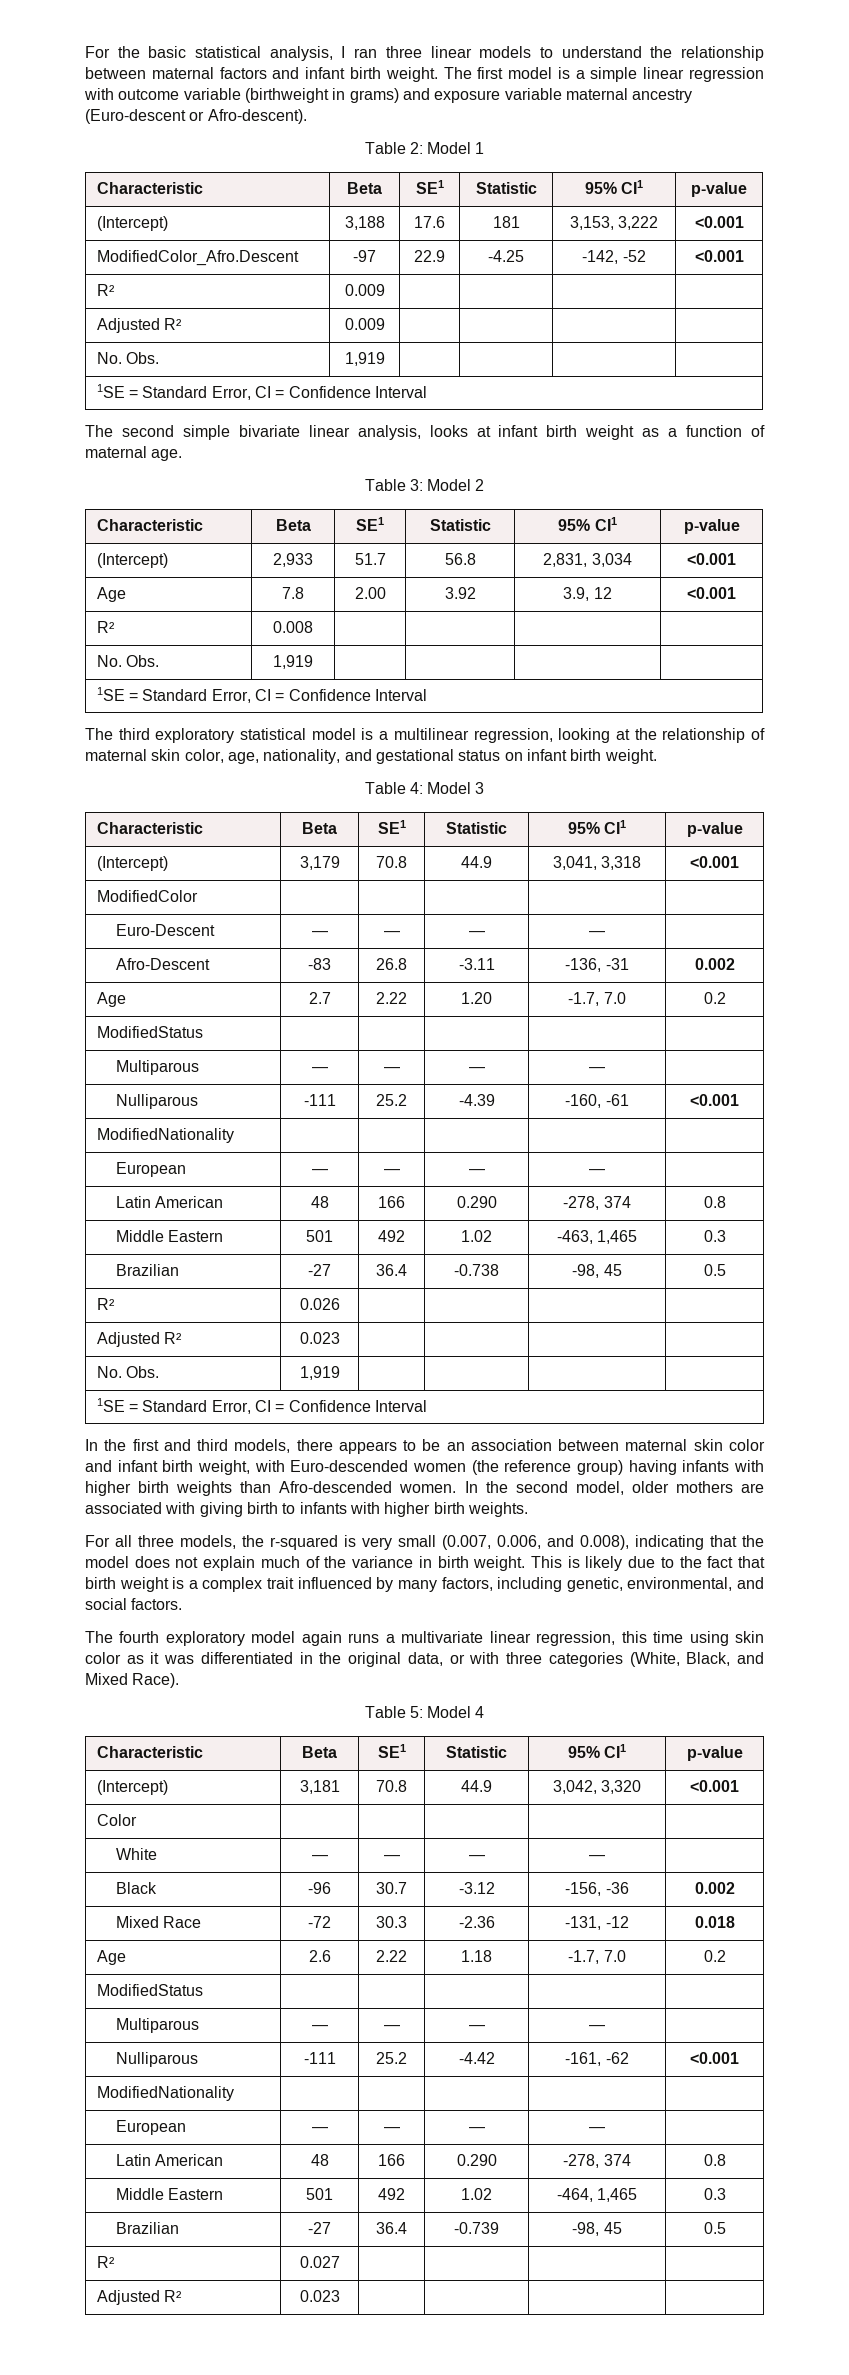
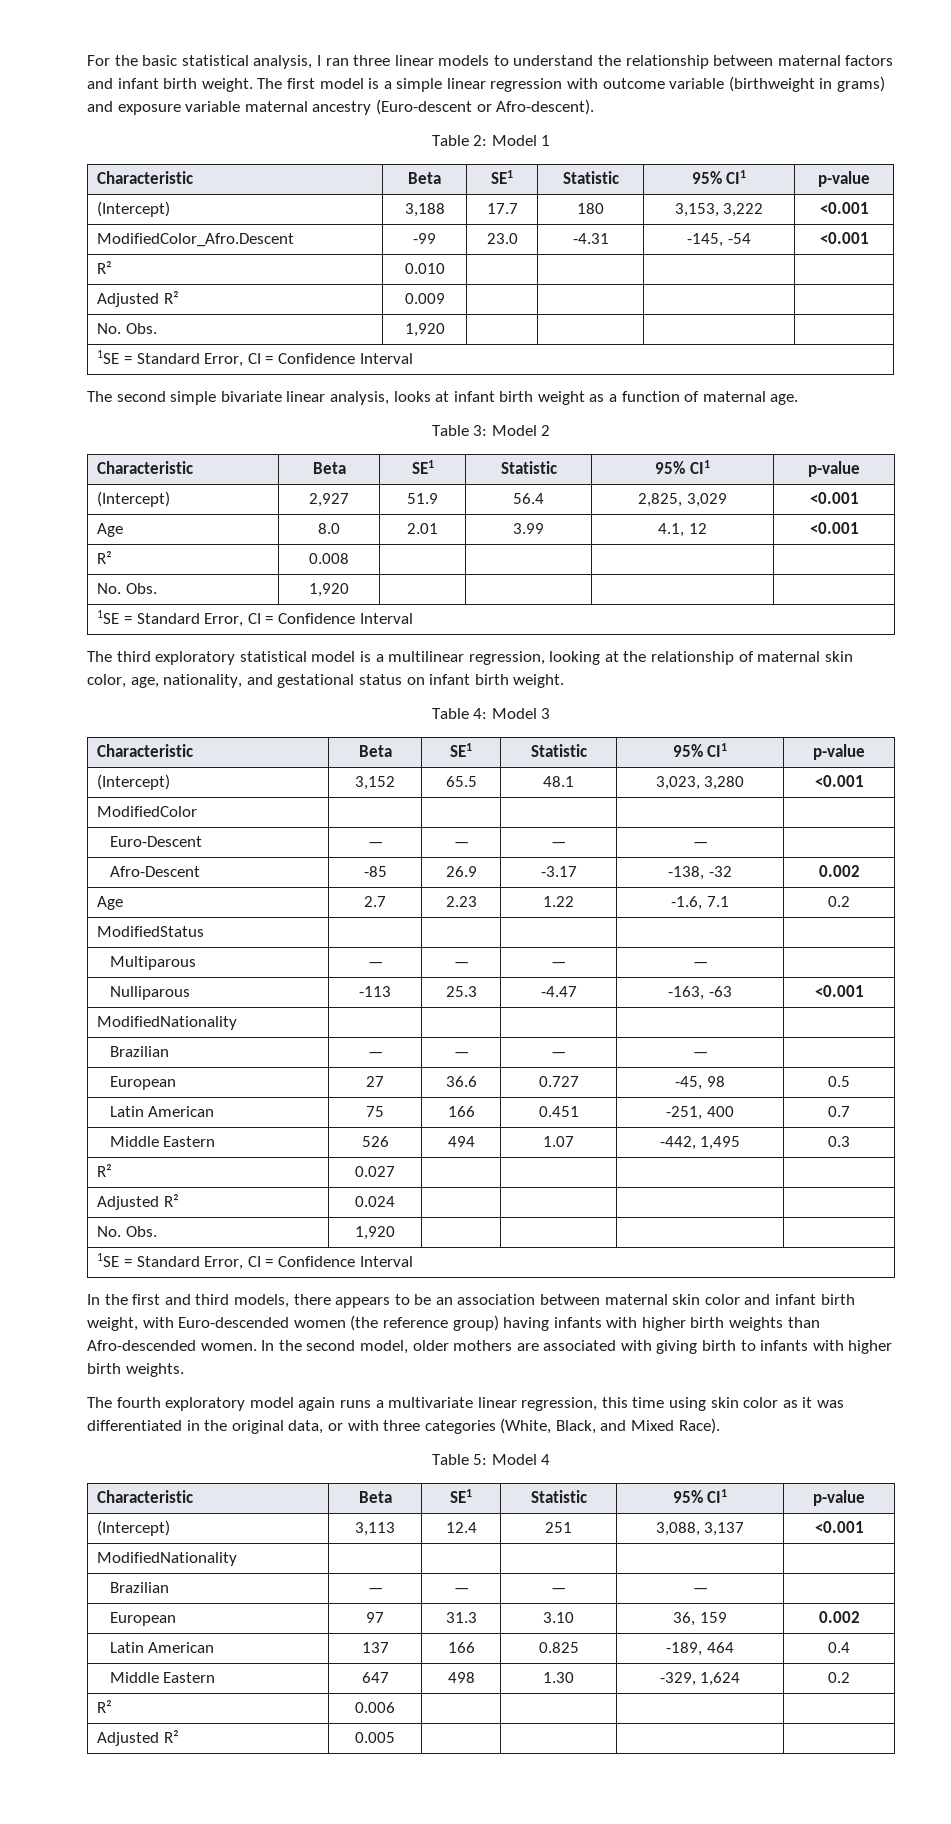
- (Intercept) | 3,188 | 17.6 | 181 | 3,153, 3,222 | <0.001
+ (Intercept) | 3,188 | 17.7 | 180 | 3,153, 3,222 | <0.001
- ModifiedColor_Afro.Descent | -97 | 22.9 | -4.25 | -142, -52 | <0.001
- R² | 0.009 | | | |
+ ModifiedColor_Afro.Descent | -99 | 23.0 | -4.31 | -145, -54 | <0.001
+ R² | 0.010 | | | |
  Adjusted R² | 0.009 | | | |
- No. Obs. | 1,919 | | | |
+ No. Obs. | 1,920 | | | |
- (Intercept) | 2,933 | 51.7 | 56.8 | 2,831, 3,034 | <0.001
- Age | 7.8 | 2.00 | 3.92 | 3.9, 12 | <0.001
+ (Intercept) | 2,927 | 51.9 | 56.4 | 2,825, 3,029 | <0.001
+ Age | 8.0 | 2.01 | 3.99 | 4.1, 12 | <0.001
  R² | 0.008 | | | |
- No. Obs. | 1,919 | | | |
+ No. Obs. | 1,920 | | | |
- (Intercept) | 3,179 | 70.8 | 44.9 | 3,041, 3,318 | <0.001
+ (Intercept) | 3,152 | 65.5 | 48.1 | 3,023, 3,280 | <0.001
- Afro-Descent | -83 | 26.8 | -3.11 | -136, -31 | 0.002
+ Afro-Descent | -85 | 26.9 | -3.17 | -138, -32 | 0.002
- Age | 2.7 | 2.22 | 1.20 | -1.7, 7.0 | 0.2
+ Age | 2.7 | 2.23 | 1.22 | -1.6, 7.1 | 0.2
  ModifiedStatus | | | | |
  Multiparous | — | — | — | — |
- Nulliparous | -111 | 25.2 | -4.39 | -160, -61 | <0.001
+ Nulliparous | -113 | 25.3 | -4.47 | -163, -63 | <0.001
  ModifiedNationality | | | | |
- European | — | — | — | — |
- Latin American | 48 | 166 | 0.290 | -278, 374 | 0.8
- Middle Eastern | 501 | 492 | 1.02 | -463, 1,465 | 0.3
- Brazilian | -27 | 36.4 | -0.738 | -98, 45 | 0.5
- R² | 0.026 | | | |
- Adjusted R² | 0.023 | | | |
- No. Obs. | 1,919 | | | |
+ Brazilian | — | — | — | — |
+ European | 27 | 36.6 | 0.727 | -45, 98 | 0.5
+ Latin American | 75 | 166 | 0.451 | -251, 400 | 0.7
+ Middle Eastern | 526 | 494 | 1.07 | -442, 1,495 | 0.3
+ R² | 0.027 | | | |
+ Adjusted R² | 0.024 | | | |
+ No. Obs. | 1,920 | | | |
- For all three models, the r-squared is very small (0.007, 0.006, and 0.008), indicating that the model does not explain much of the variance in birth weight. This is likely due to the fact that birth weight is a complex trait influenced by many factors, including genetic, environmental, and social factors.
- (Intercept) | 3,181 | 70.8 | 44.9 | 3,042, 3,320 | <0.001
- Color | | | | |
- White | — | — | — | — |
- Black | -96 | 30.7 | -3.12 | -156, -36 | 0.002
- Mixed Race | -72 | 30.3 | -2.36 | -131, -12 | 0.018
- Age | 2.6 | 2.22 | 1.18 | -1.7, 7.0 | 0.2
- ModifiedStatus | | | | |
- Multiparous | — | — | — | — |
- Nulliparous | -111 | 25.2 | -4.42 | -161, -62 | <0.001
+ (Intercept) | 3,113 | 12.4 | 251 | 3,088, 3,137 | <0.001
  ModifiedNationality | | | | |
- European | — | — | — | — |
- Latin American | 48 | 166 | 0.290 | -278, 374 | 0.8
- Middle Eastern | 501 | 492 | 1.02 | -464, 1,465 | 0.3
- Brazilian | -27 | 36.4 | -0.739 | -98, 45 | 0.5
- R² | 0.027 | | | |
- Adjusted R² | 0.023 | | | |
+ Brazilian | — | — | — | — |
+ European | 97 | 31.3 | 3.10 | 36, 159 | 0.002
+ Latin American | 137 | 166 | 0.825 | -189, 464 | 0.4
+ Middle Eastern | 647 | 498 | 1.30 | -329, 1,624 | 0.2
+ R² | 0.006 | | | |
+ Adjusted R² | 0.005 | | | |

